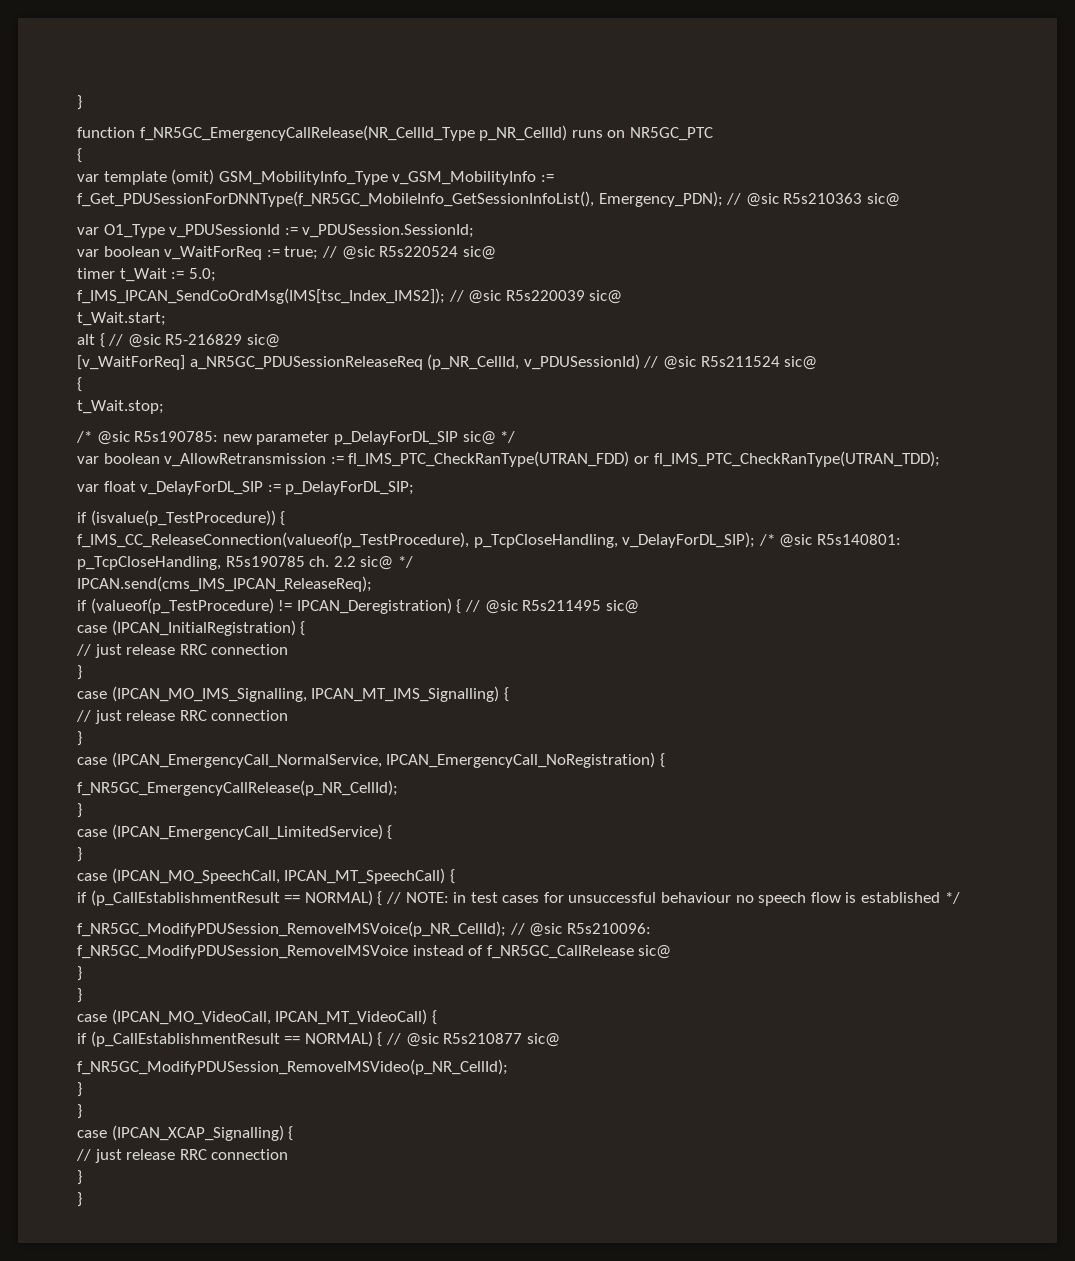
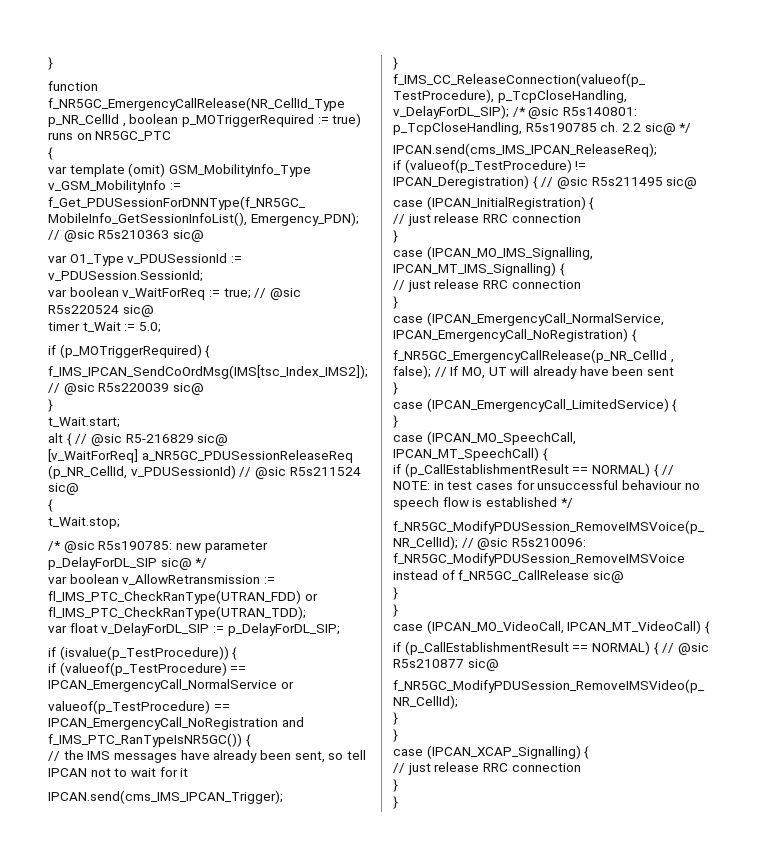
- function f_NR5GC_EmergencyCallRelease(NR_CellId_Type p_NR_CellId) runs on NR5GC_PTC
+ function f_NR5GC_EmergencyCallRelease(NR_CellId_Type p_NR_CellId , boolean p_MOTriggerRequired := true) runs on NR5GC_PTC
+ if (p_MOTriggerRequired) {
  f_IMS_IPCAN_SendCoOrdMsg(IMS[tsc_Index_IMS2]); // @sic R5s220039 sic@
+ }
+ if (valueof(p_TestProcedure) == IPCAN_EmergencyCall_NormalService or
+ valueof(p_TestProcedure) == IPCAN_EmergencyCall_NoRegistration and f_IMS_PTC_RanTypeIsNR5GC()) {
+ // the IMS messages have already been sent, so tell IPCAN not to wait for it
+ IPCAN.send(cms_IMS_IPCAN_Trigger);
+ }
- f_NR5GC_EmergencyCallRelease(p_NR_CellId);
+ f_NR5GC_EmergencyCallRelease(p_NR_CellId , false); // If MO, UT will already have been sent

